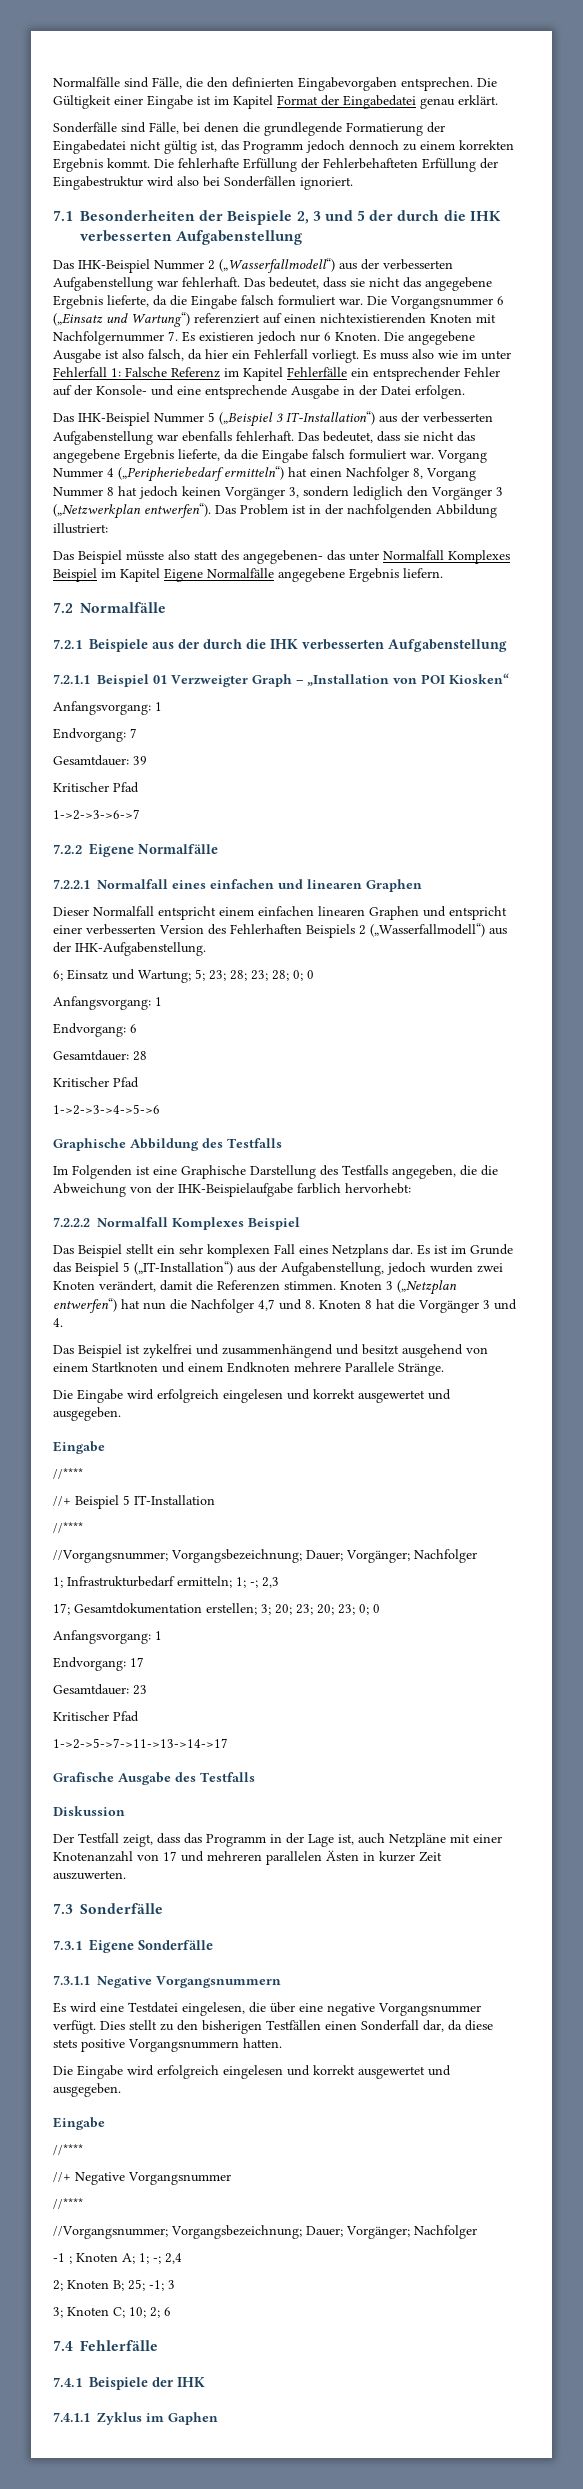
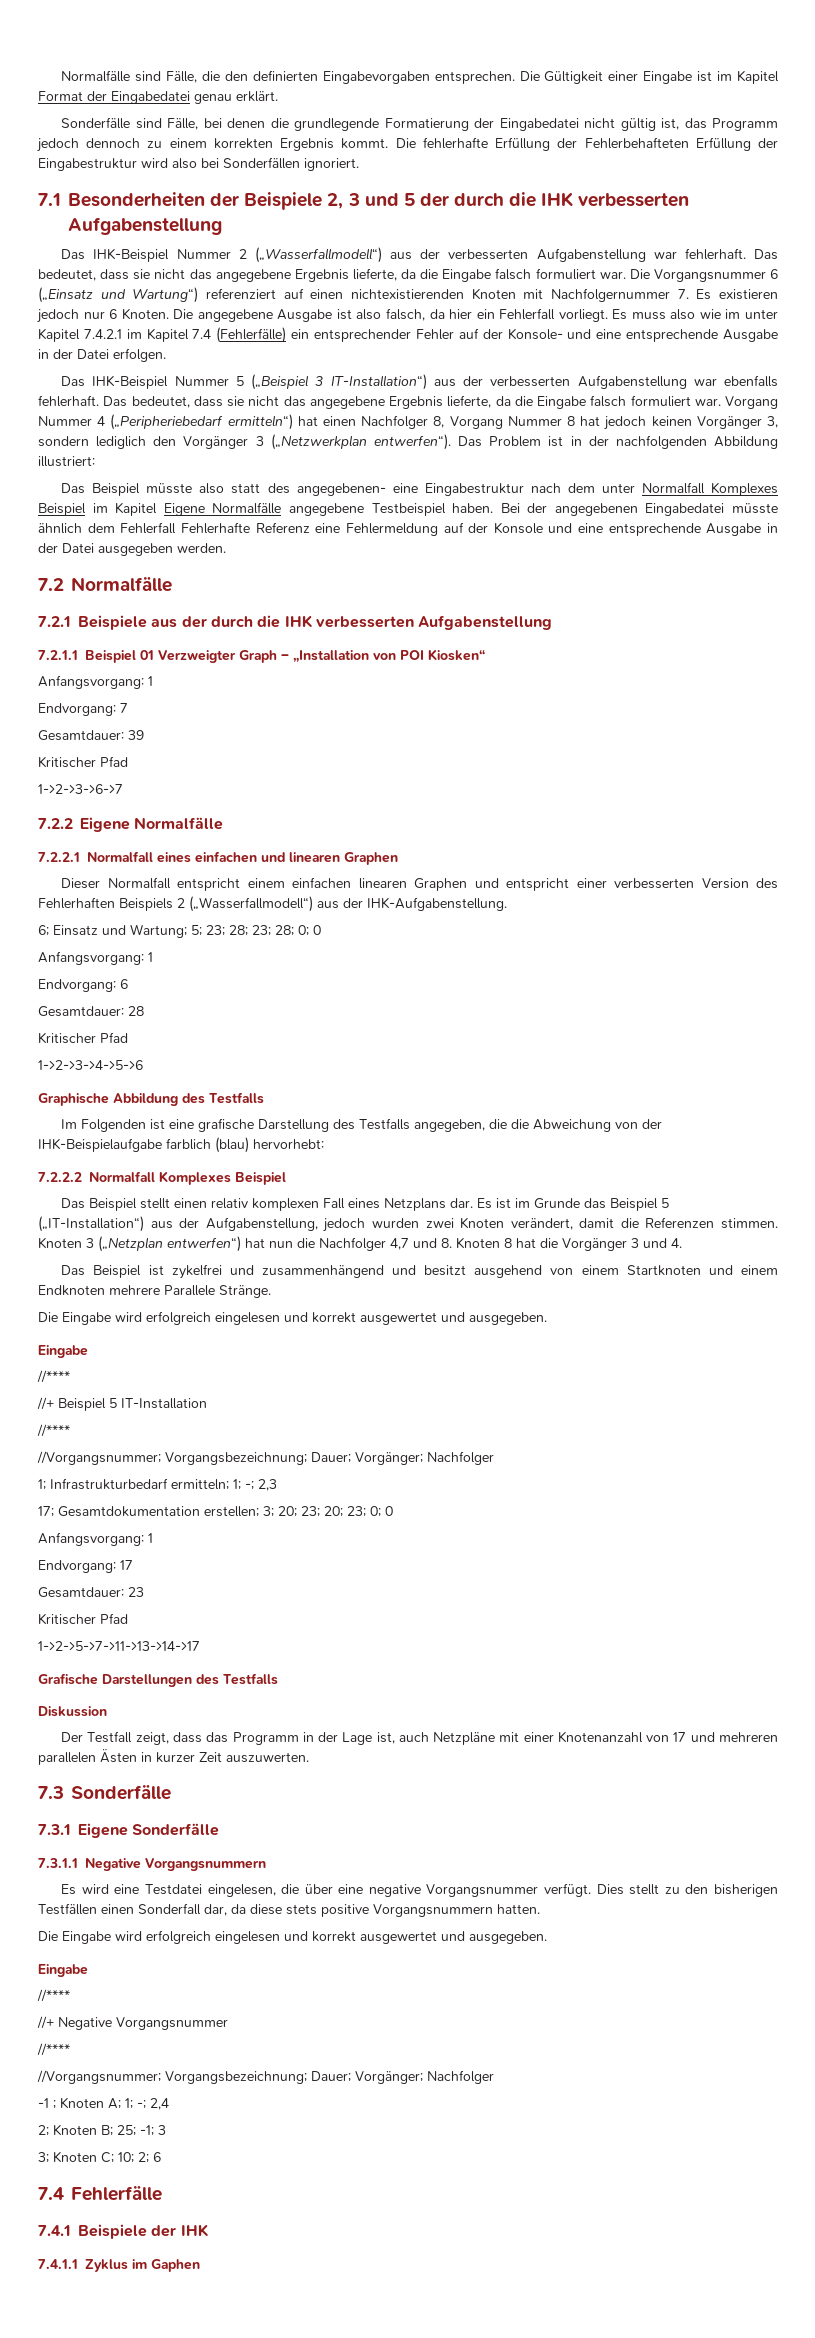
- Es muss also wie im unter Fehlerfall 1: Falsche Referenz im Kapitel Fehlerfälle ein entsprechender Fehler auf der Konsole- und eine entsprechende Ausgabe in der Datei erfolgen.
+ Es muss also wie im unter Kapitel 7.4.2.1 im Kapitel 7.4 (Fehlerfälle) ein entsprechender Fehler auf der Konsole- und eine entsprechende Ausgabe in der Datei erfolgen.
- Das Beispiel müsste also statt des angegebenen- das unter Normalfall Komplexes Beispiel im Kapitel Eigene Normalfälle angegebene Ergebnis liefern.
+ Das Beispiel müsste also statt des angegebenen- eine Eingabestruktur nach dem unter Normalfall Komplexes Beispiel im Kapitel Eigene Normalfälle angegebene Testbeispiel haben. Bei der angegebenen Eingabedatei müsste ähnlich dem Fehlerfall Fehlerhafte Referenz eine Fehlermeldung auf der Konsole und eine entsprechende Ausgabe in der Datei ausgegeben werden.
- Im Folgenden ist eine Graphische Darstellung des Testfalls angegeben, die die Abweichung von der IHK-Beispielaufgabe farblich hervorhebt:
+ Im Folgenden ist eine grafische Darstellung des Testfalls angegeben, die die Abweichung von der IHK-Beispielaufgabe farblich (blau) hervorhebt:
- Das Beispiel stellt ein sehr komplexen Fall eines Netzplans dar.
+ Das Beispiel stellt einen relativ komplexen Fall eines Netzplans dar.
- Grafische Ausgabe des Testfalls
+ Grafische Darstellungen des Testfalls

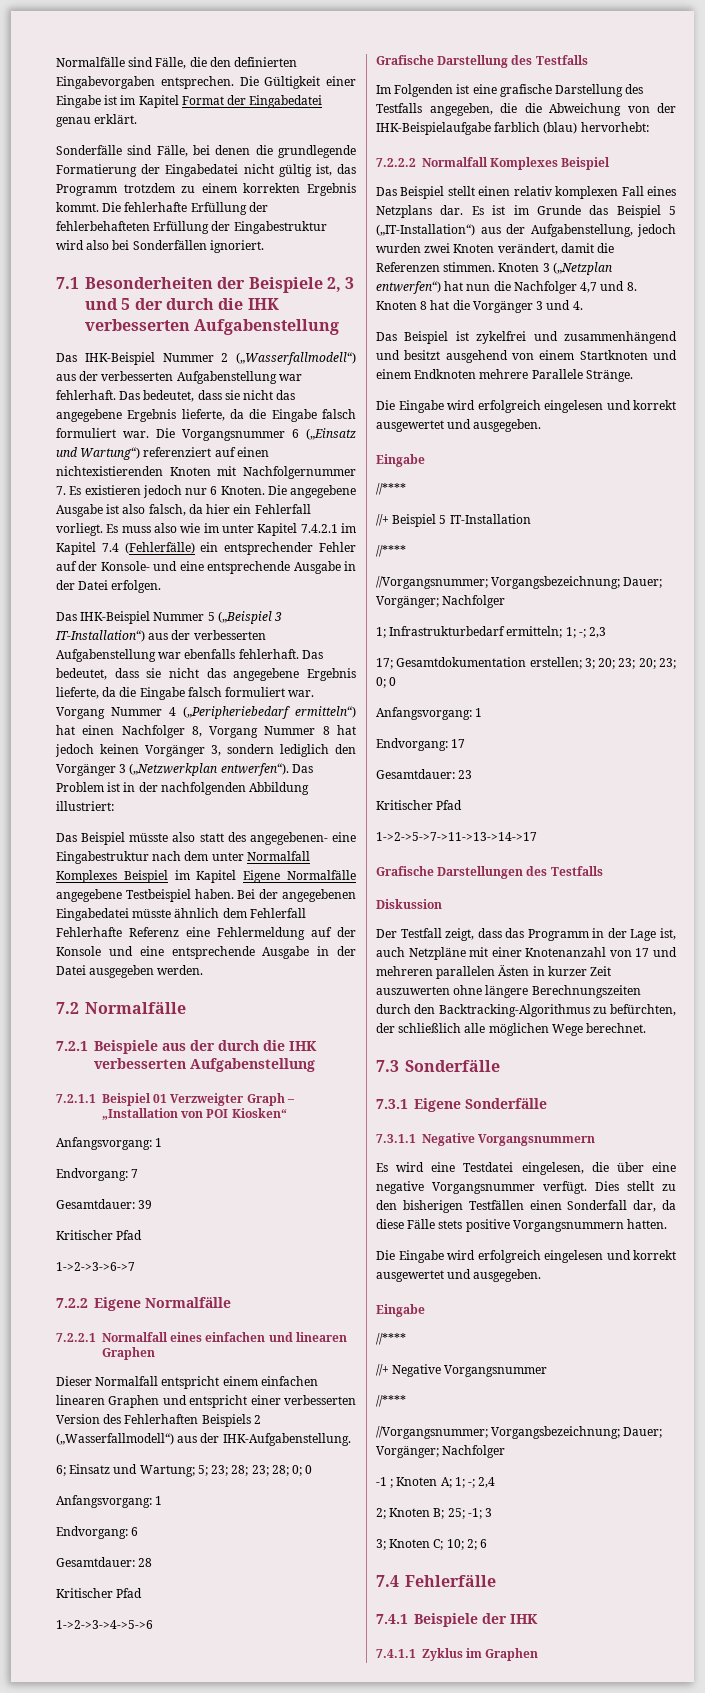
- Sonderfälle sind Fälle, bei denen die grundlegende Formatierung der Eingabedatei nicht gültig ist, das Programm jedoch dennoch zu einem korrekten Ergebnis kommt.
+ Sonderfälle sind Fälle, bei denen die grundlegende Formatierung der Eingabedatei nicht gültig ist, das Programm trotzdem zu einem korrekten Ergebnis kommt.
- Die fehlerhafte Erfüllung der Fehlerbehafteten Erfüllung der Eingabestruktur wird also bei Sonderfällen ignoriert.
+ Die fehlerhafte Erfüllung der fehlerbehafteten Erfüllung der Eingabestruktur wird also bei Sonderfällen ignoriert.
- Graphische Abbildung des Testfalls
+ Grafische Darstellung des Testfalls
- Der Testfall zeigt, dass das Programm in der Lage ist, auch Netzpläne mit einer Knotenanzahl von 17 und mehreren parallelen Ästen in kurzer Zeit auszuwerten.
+ Der Testfall zeigt, dass das Programm in der Lage ist, auch Netzpläne mit einer Knotenanzahl von 17 und mehreren parallelen Ästen in kurzer Zeit auszuwerten ohne längere Berechnungszeiten durch den Backtracking-Algorithmus zu befürchten, der schließlich alle möglichen Wege berechnet.
- Dies stellt zu den bisherigen Testfällen einen Sonderfall dar, da diese stets positive Vorgangsnummern hatten.
+ Dies stellt zu den bisherigen Testfällen einen Sonderfall dar, da diese Fälle stets positive Vorgangsnummern hatten.
- 7.4.1.1 Zyklus im Gaphen
+ 7.4.1.1 Zyklus im Graphen

